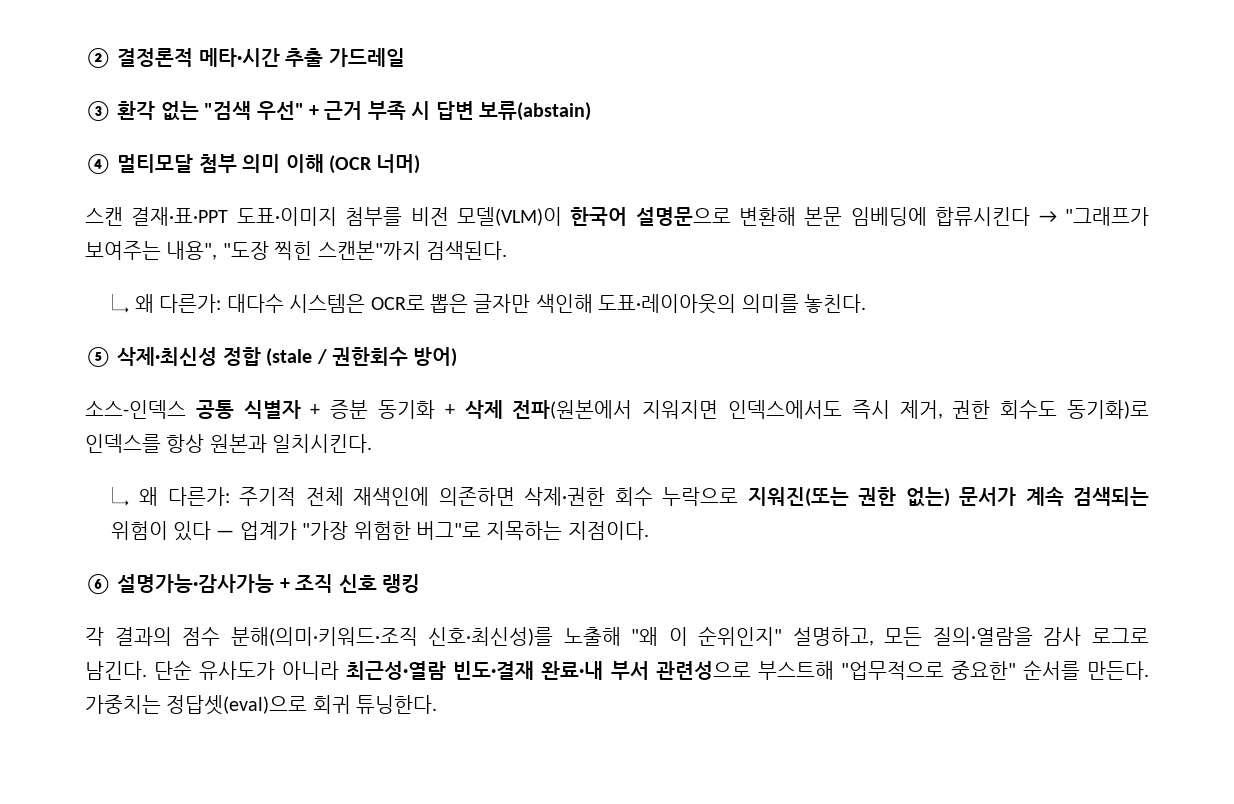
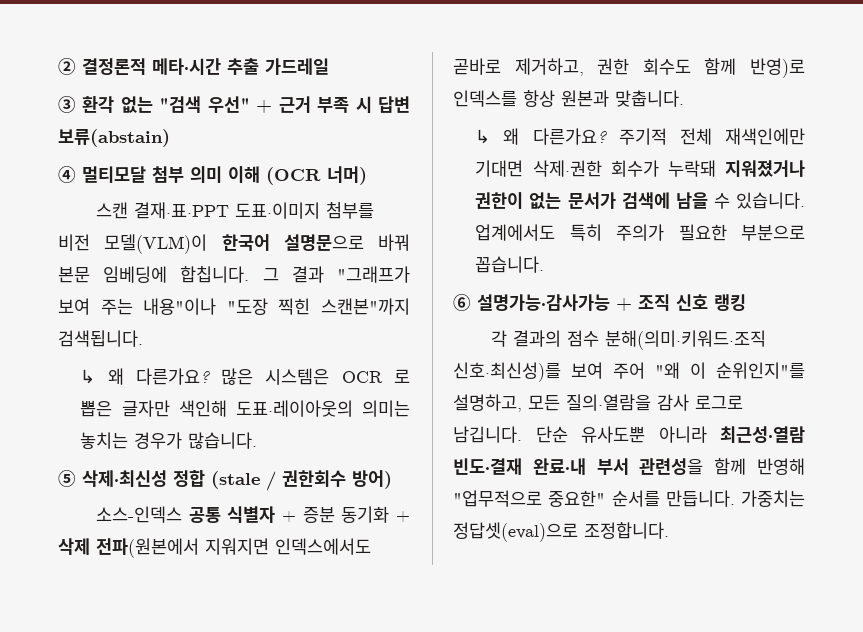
- 스캔 결재·표·PPT 도표·이미지 첨부를 비전 모델(VLM)이 한국어 설명문으로 변환해 본문 임베딩에 합류시킨다 → "그래프가 보여주는 내용", "도장 찍힌 스캔본"까지 검색된다.
- ↳ 왜 다른가: 대다수 시스템은 OCR로 뽑은 글자만 색인해 도표·레이아웃의 의미를 놓친다.
+ 스캔 결재·표·PPT 도표·이미지 첨부를 비전 모델(VLM)이 한국어 설명문으로 바꿔 본문 임베딩에 합칩니다. 그 결과 "그래프가 보여 주는 내용"이나 "도장 찍힌 스캔본"까지 검색됩니다.
+ ↳ 왜 다른가요? 많은 시스템은 OCR 로 뽑은 글자만 색인해 도표·레이아웃의 의미는 놓치는 경우가 많습니다.
- 소스-인덱스 공통 식별자 + 증분 동기화 + 삭제 전파(원본에서 지워지면 인덱스에서도 즉시 제거, 권한 회수도 동기화)로 인덱스를 항상 원본과 일치시킨다.
- ↳ 왜 다른가: 주기적 전체 재색인에 의존하면 삭제·권한 회수 누락으로 지워진(또는 권한 없는) 문서가 계속 검색되는 위험이 있다 — 업계가 "가장 위험한 버그"로 지목하는 지점이다.
+ 소스-인덱스 공통 식별자 + 증분 동기화 + 삭제 전파(원본에서 지워지면 인덱스에서도 곧바로 제거하고, 권한 회수도 함께 반영)로 인덱스를 항상 원본과 맞춥니다.
+ ↳ 왜 다른가요? 주기적 전체 재색인에만 기대면 삭제·권한 회수가 누락돼 지워졌거나 권한이 없는 문서가 검색에 남을 수 있습니다. 업계에서도 특히 주의가 필요한 부분으로 꼽습니다.
- 각 결과의 점수 분해(의미·키워드·조직 신호·최신성)를 노출해 "왜 이 순위인지" 설명하고, 모든 질의·열람을 감사 로그로 남긴다. 단순 유사도가 아니라 최근성·열람 빈도·결재 완료·내 부서 관련성으로 부스트해 "업무적으로 중요한" 순서를 만든다.
+ 각 결과의 점수 분해(의미·키워드·조직 신호·최신성)를 보여 주어 "왜 이 순위인지"를 설명하고, 모든 질의·열람을 감사 로그로 남깁니다. 단순 유사도뿐 아니라 최근성·열람 빈도·결재 완료·내 부서 관련성을 함께 반영해 "업무적으로 중요한" 순서를 만듭니다.
- 가중치는 정답셋(eval)으로 회귀 튜닝한다.
+ 가중치는 정답셋(eval)으로 조정합니다.

